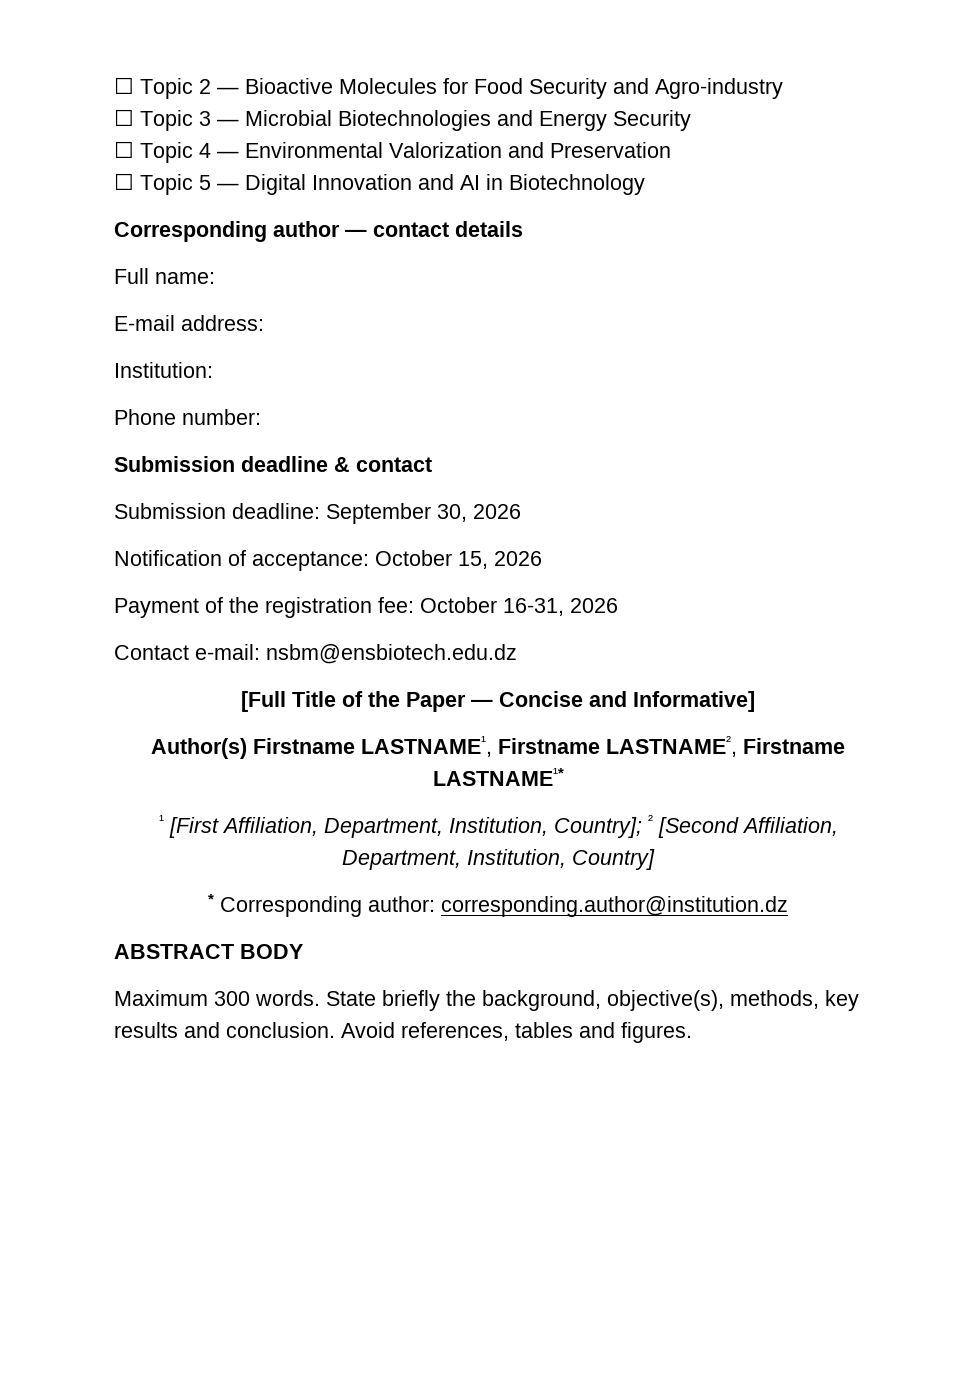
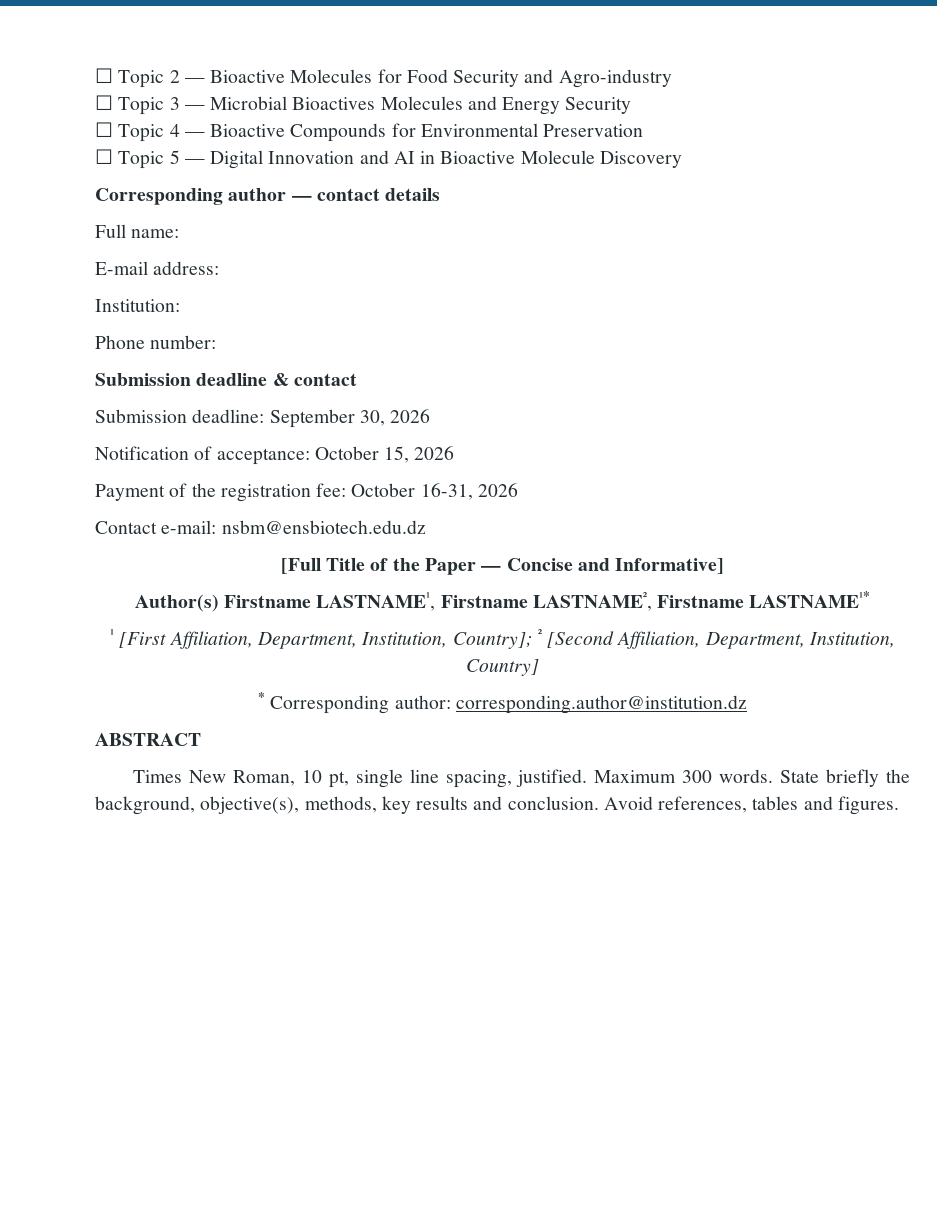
- ☐ Topic 3 — Microbial Biotechnologies and Energy Security
+ ☐ Topic 3 — Microbial Bioactives Molecules and Energy Security
- ☐ Topic 4 — Environmental Valorization and Preservation
+ ☐ Topic 4 — Bioactive Compounds for Environmental Preservation
- ☐ Topic 5 — Digital Innovation and AI in Biotechnology
+ ☐ Topic 5 — Digital Innovation and AI in Bioactive Molecule Discovery
- ABSTRACT BODY
- Maximum 300 words.
+ ABSTRACT
+ Times New Roman, 10 pt, single line spacing, justified. Maximum 300 words.

